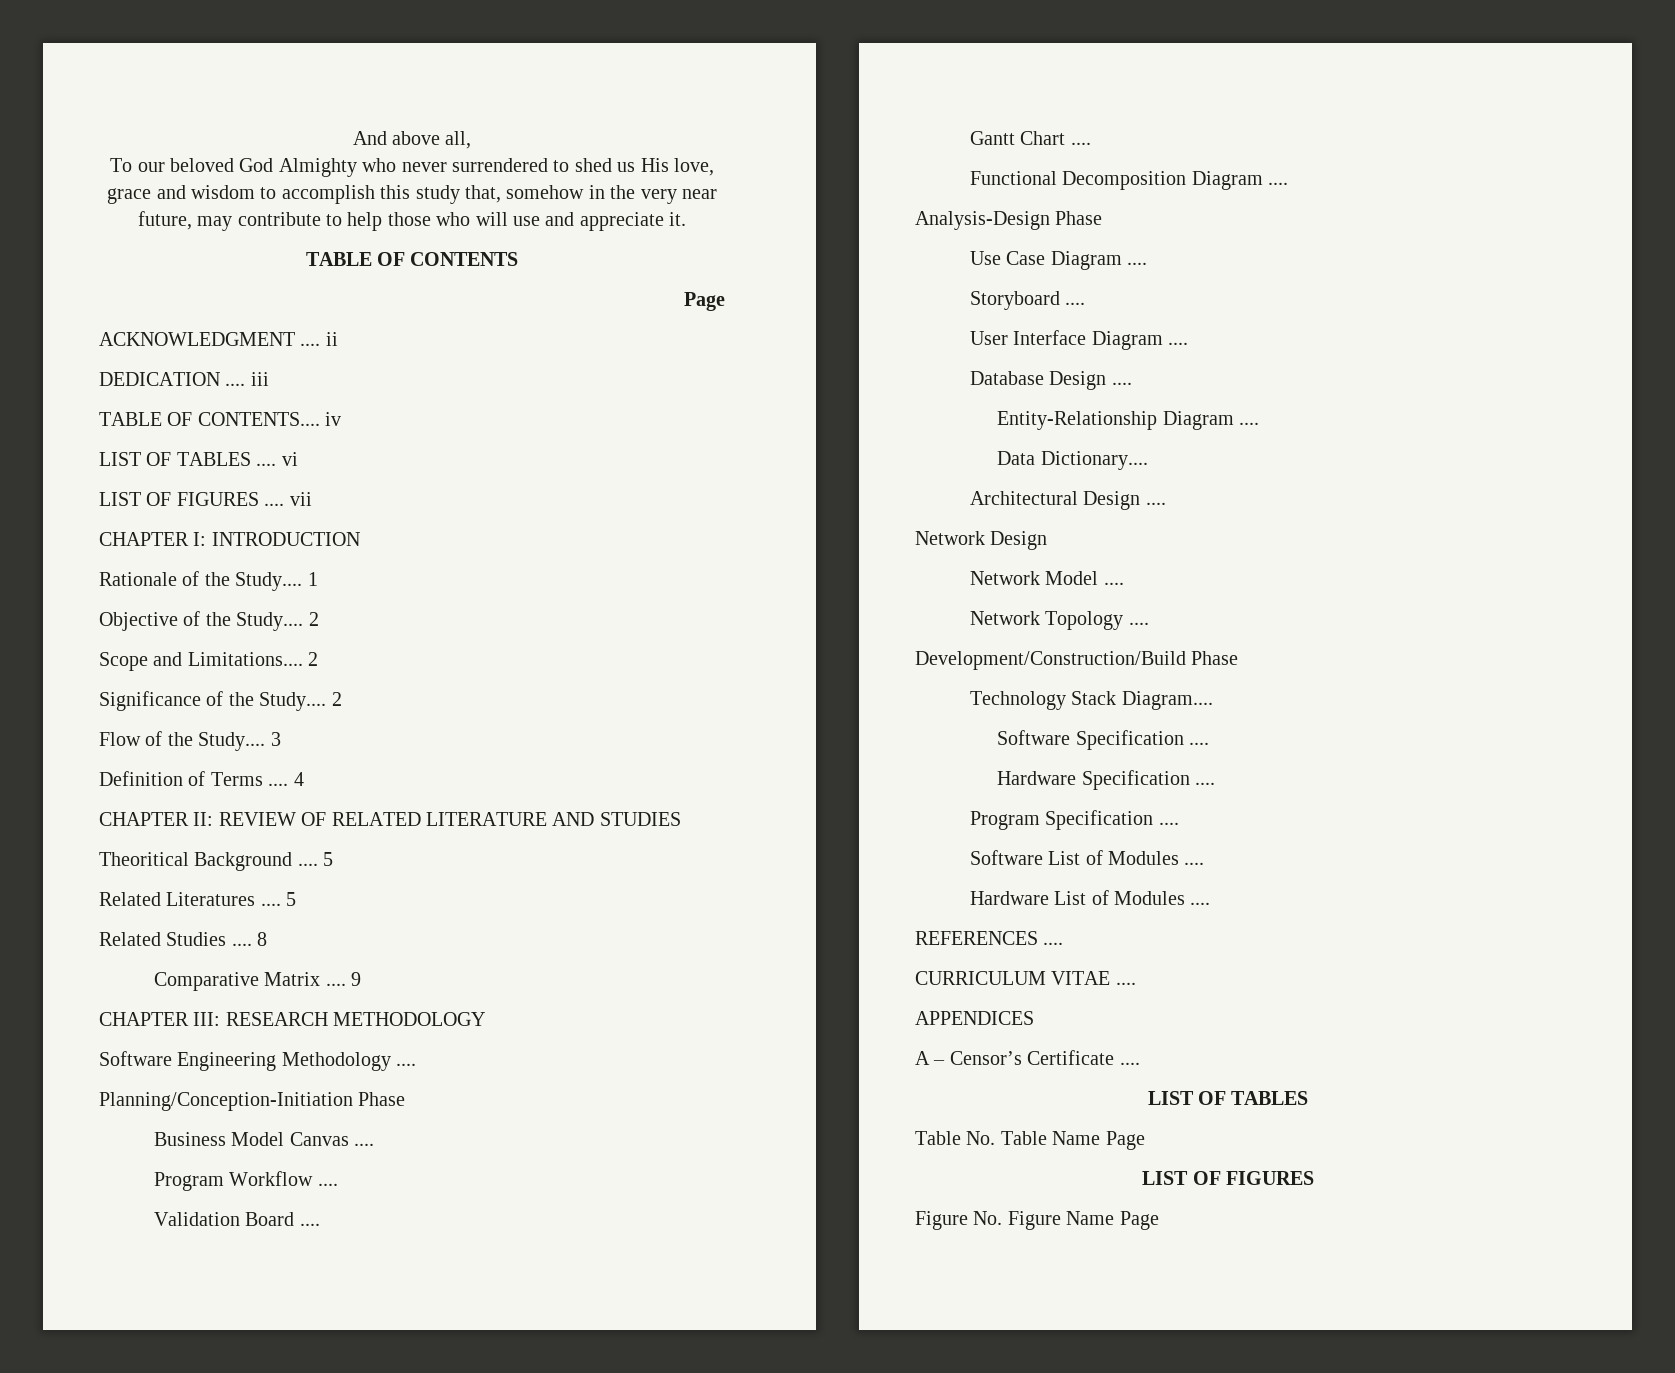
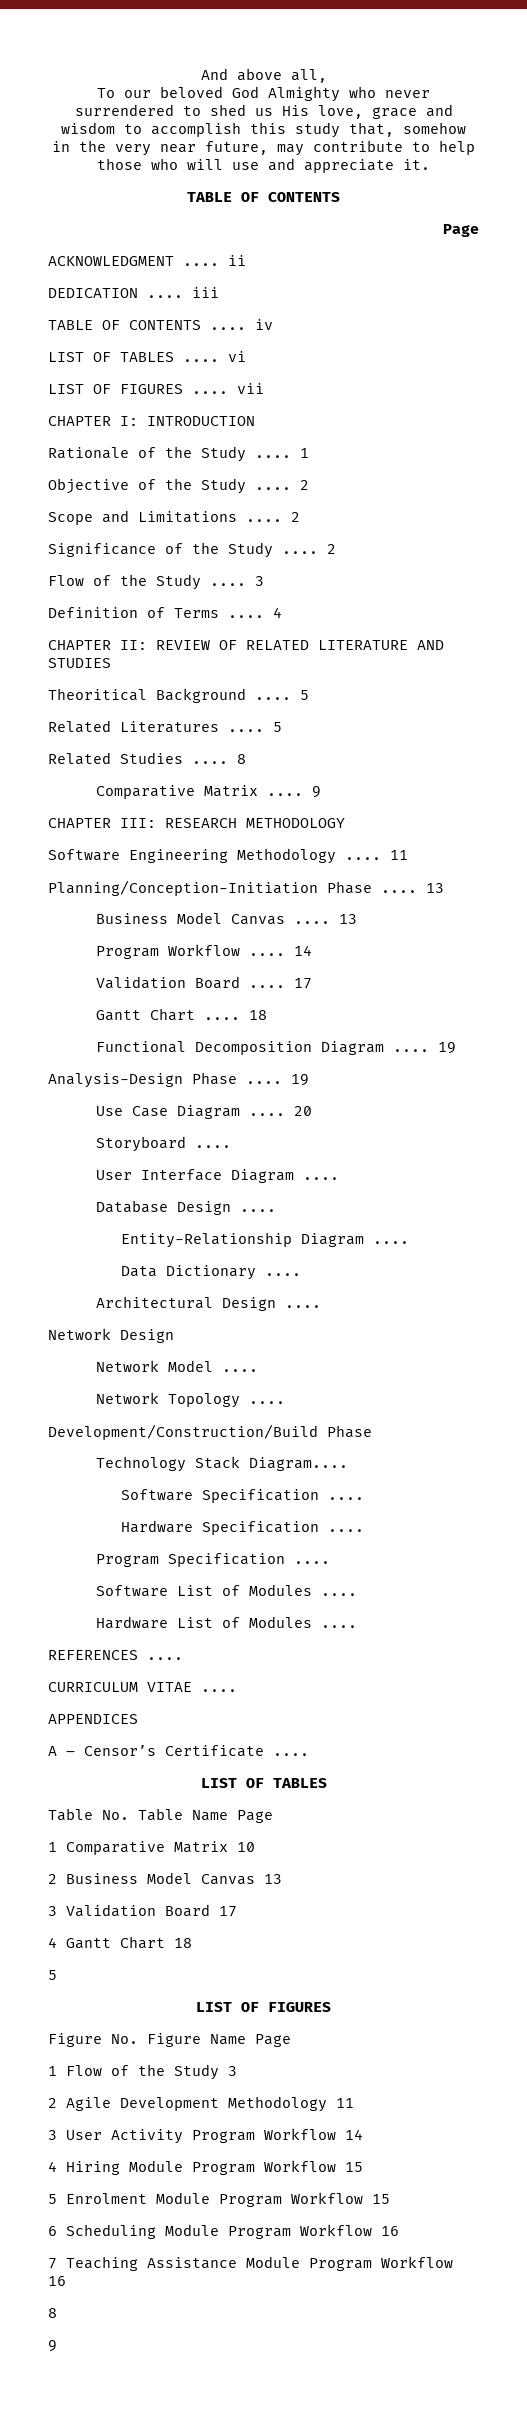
- TABLE OF CONTENTS.... iv
+ TABLE OF CONTENTS .... iv
- Rationale of the Study....
+ Rationale of the Study ....
- Objective of the Study....
+ Objective of the Study ....
- Scope and Limitations....
+ Scope and Limitations ....
- Significance of the Study....
+ Significance of the Study ....
- Flow of the Study....
+ Flow of the Study ....
- Software Engineering Methodology ....
+ Software Engineering Methodology .... 11
- Planning/Conception-Initiation Phase
+ Planning/Conception-Initiation Phase .... 13
- Business Model Canvas ....
+ Business Model Canvas .... 13
- Program Workflow ....
+ Program Workflow .... 14
- Validation Board ....
+ Validation Board .... 17
- Gantt Chart ....
+ Gantt Chart .... 18
- Functional Decomposition Diagram ....
+ Functional Decomposition Diagram .... 19
- Analysis-Design Phase
+ Analysis-Design Phase .... 19
+ 20
- Data Dictionary....
+ Data Dictionary ....
+ 1 Comparative Matrix 10
+ 2 Business Model Canvas 13
+ 3 Validation Board 17
+ 4 Gantt Chart 18
+ 5
+ 1 Flow of the Study 3
+ 2 Agile Development Methodology 11
+ 3 User Activity Program Workflow 14
+ 4 Hiring Module Program Workflow 15
+ 5 Enrolment Module Program Workflow 15
+ 6 Scheduling Module Program Workflow 16
+ 7 Teaching Assistance Module Program Workflow 16
+ 8
+ 9

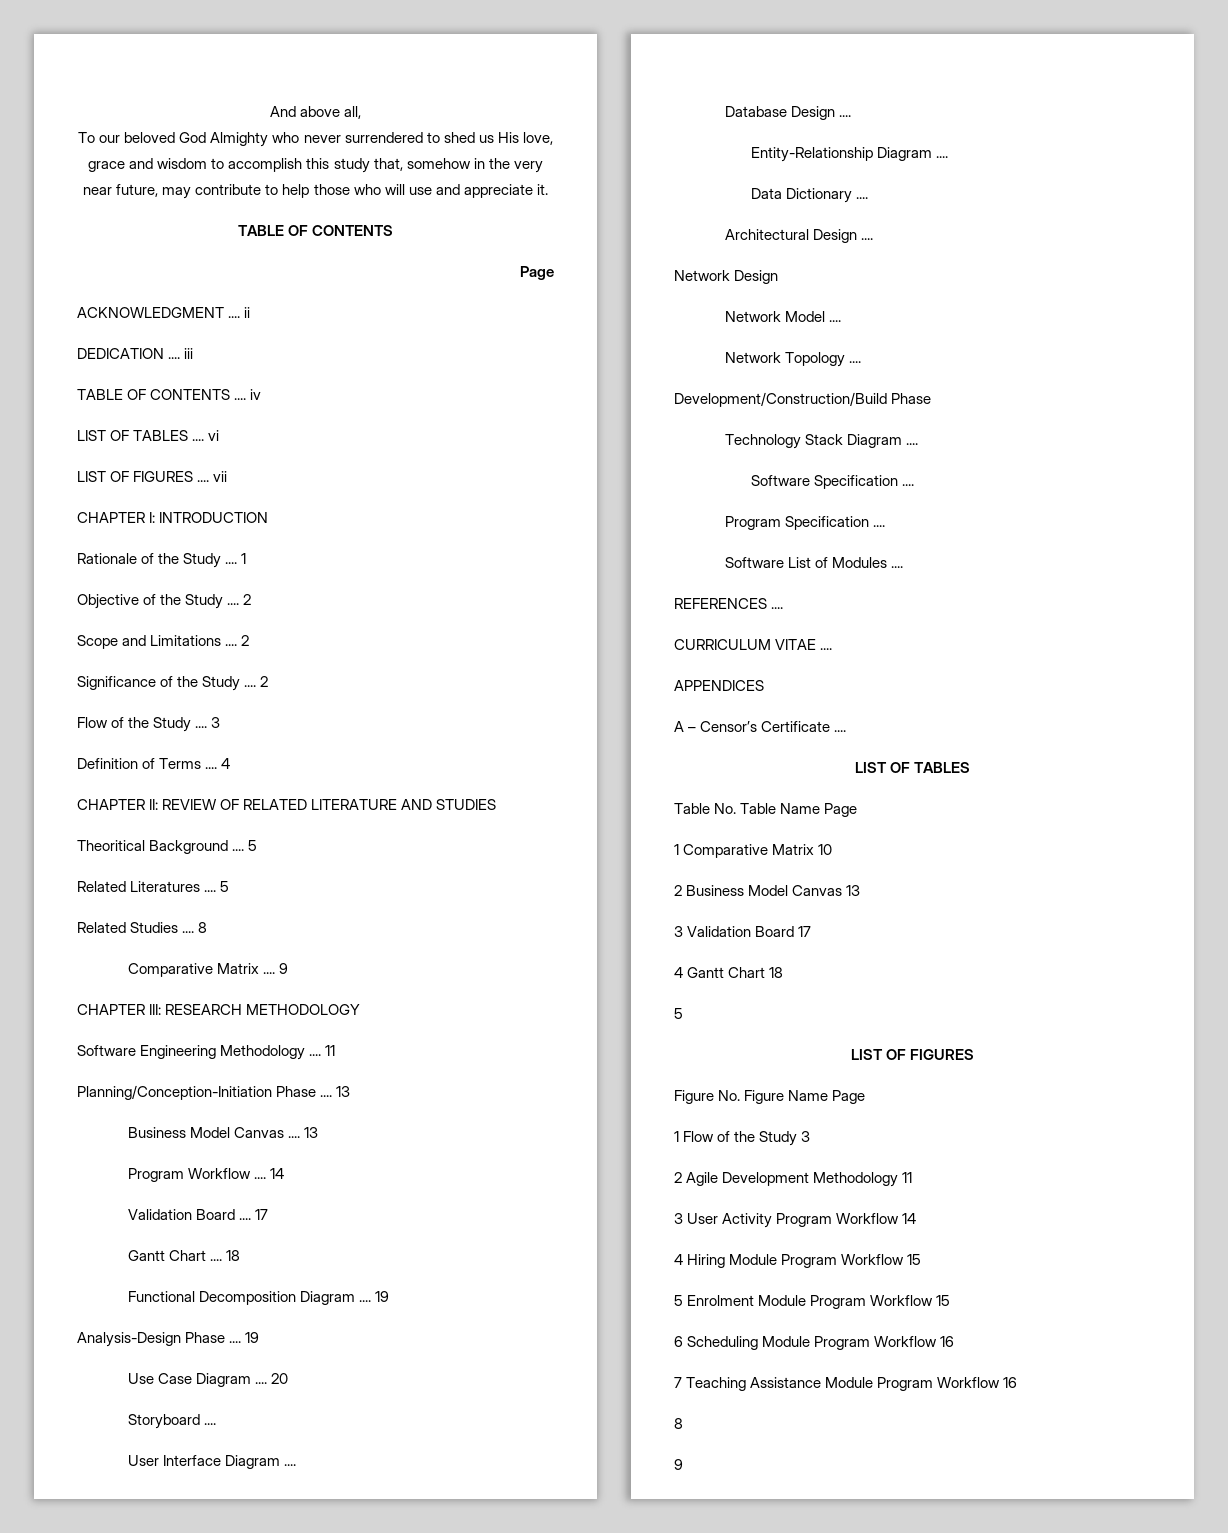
- Technology Stack Diagram....
+ Technology Stack Diagram ....
- Hardware Specification ....
- Hardware List of Modules ....

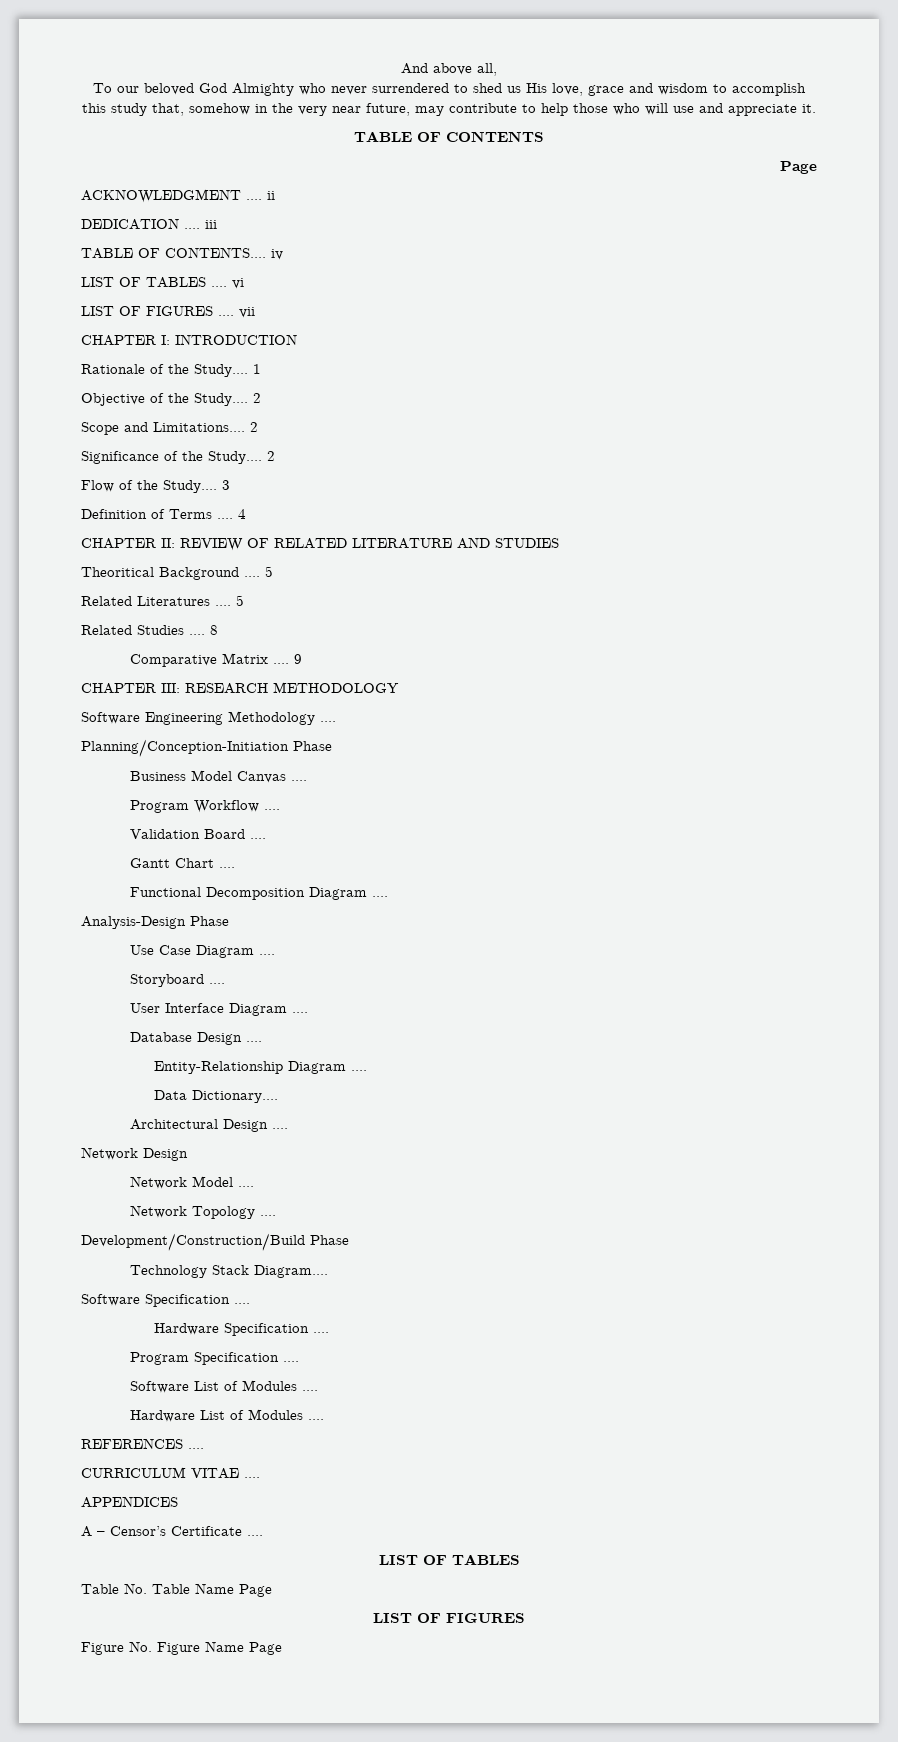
- TABLE OF CONTENTS .... iv
+ TABLE OF CONTENTS.... iv
- Rationale of the Study ....
+ Rationale of the Study....
- Objective of the Study ....
+ Objective of the Study....
- Scope and Limitations ....
+ Scope and Limitations....
- Significance of the Study ....
+ Significance of the Study....
- Flow of the Study ....
+ Flow of the Study....
- Software Engineering Methodology .... 11
+ Software Engineering Methodology ....
- Planning/Conception-Initiation Phase .... 13
+ Planning/Conception-Initiation Phase
- Business Model Canvas .... 13
+ Business Model Canvas ....
- Program Workflow .... 14
+ Program Workflow ....
- Validation Board .... 17
+ Validation Board ....
- Gantt Chart .... 18
+ Gantt Chart ....
- Functional Decomposition Diagram .... 19
+ Functional Decomposition Diagram ....
- Analysis-Design Phase .... 19
+ Analysis-Design Phase
- 20
- Data Dictionary ....
+ Data Dictionary....
- Technology Stack Diagram ....
+ Technology Stack Diagram....
  Software Specification ....
+ Hardware Specification ....
+ Hardware List of Modules ....
- 1 Comparative Matrix 10
- 2 Business Model Canvas 13
- 3 Validation Board 17
- 4 Gantt Chart 18
- 5
- 1 Flow of the Study 3
- 2 Agile Development Methodology 11
- 3 User Activity Program Workflow 14
- 4 Hiring Module Program Workflow 15
- 5 Enrolment Module Program Workflow 15
- 6 Scheduling Module Program Workflow 16
- 7 Teaching Assistance Module Program Workflow 16
- 8
- 9

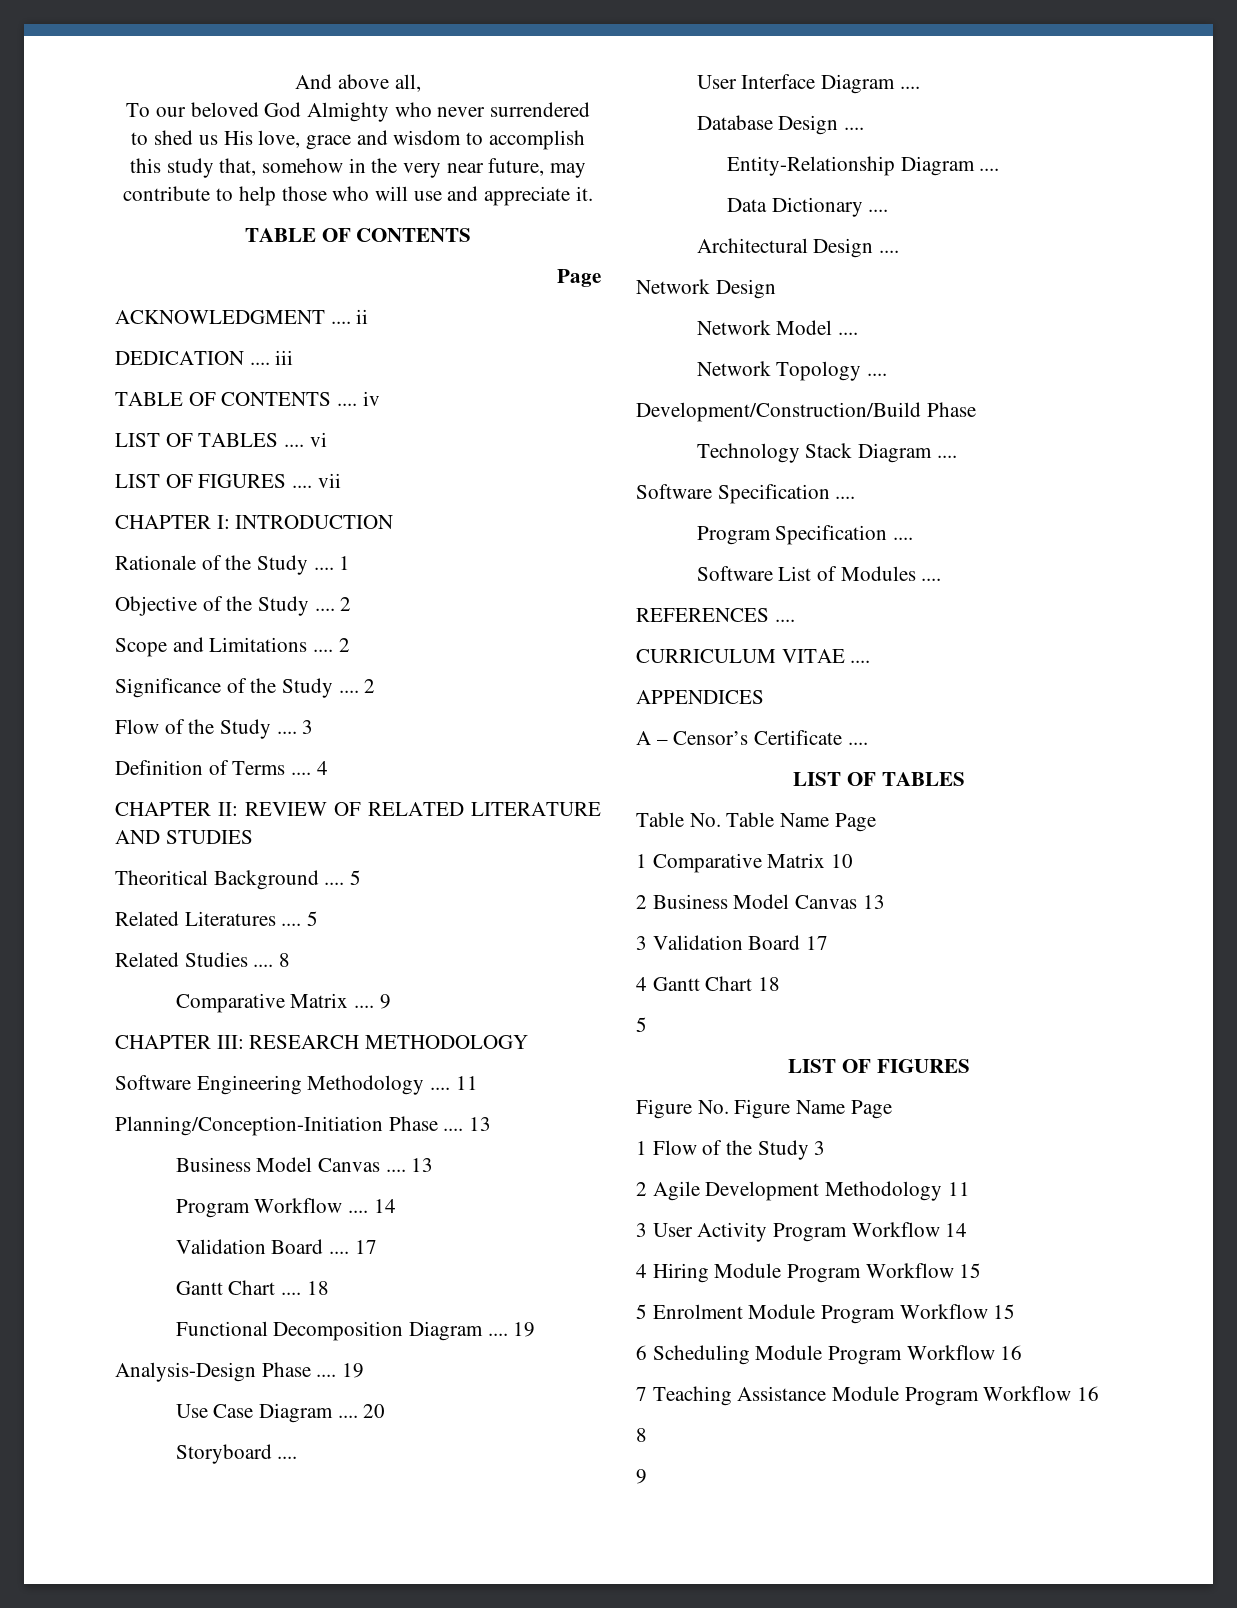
- TABLE OF CONTENTS.... iv
+ TABLE OF CONTENTS .... iv
- Rationale of the Study....
+ Rationale of the Study ....
- Objective of the Study....
+ Objective of the Study ....
- Scope and Limitations....
+ Scope and Limitations ....
- Significance of the Study....
+ Significance of the Study ....
- Flow of the Study....
+ Flow of the Study ....
- Software Engineering Methodology ....
+ Software Engineering Methodology .... 11
- Planning/Conception-Initiation Phase
+ Planning/Conception-Initiation Phase .... 13
- Business Model Canvas ....
+ Business Model Canvas .... 13
- Program Workflow ....
+ Program Workflow .... 14
- Validation Board ....
+ Validation Board .... 17
- Gantt Chart ....
+ Gantt Chart .... 18
- Functional Decomposition Diagram ....
+ Functional Decomposition Diagram .... 19
- Analysis-Design Phase
+ Analysis-Design Phase .... 19
+ 20
- Data Dictionary....
+ Data Dictionary ....
- Technology Stack Diagram....
+ Technology Stack Diagram ....
- Hardware Specification ....
- Hardware List of Modules ....
+ 1 Comparative Matrix 10
+ 2 Business Model Canvas 13
+ 3 Validation Board 17
+ 4 Gantt Chart 18
+ 5
+ 1 Flow of the Study 3
+ 2 Agile Development Methodology 11
+ 3 User Activity Program Workflow 14
+ 4 Hiring Module Program Workflow 15
+ 5 Enrolment Module Program Workflow 15
+ 6 Scheduling Module Program Workflow 16
+ 7 Teaching Assistance Module Program Workflow 16
+ 8
+ 9

